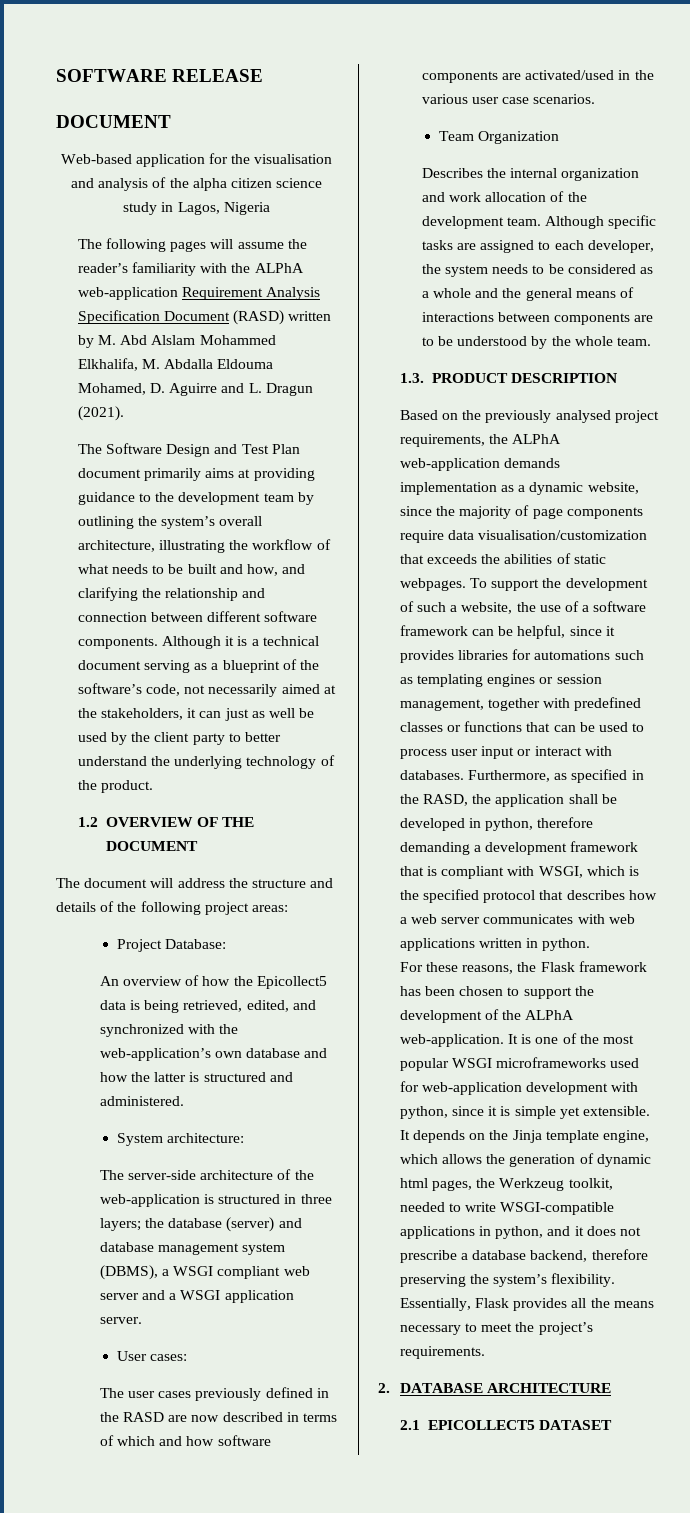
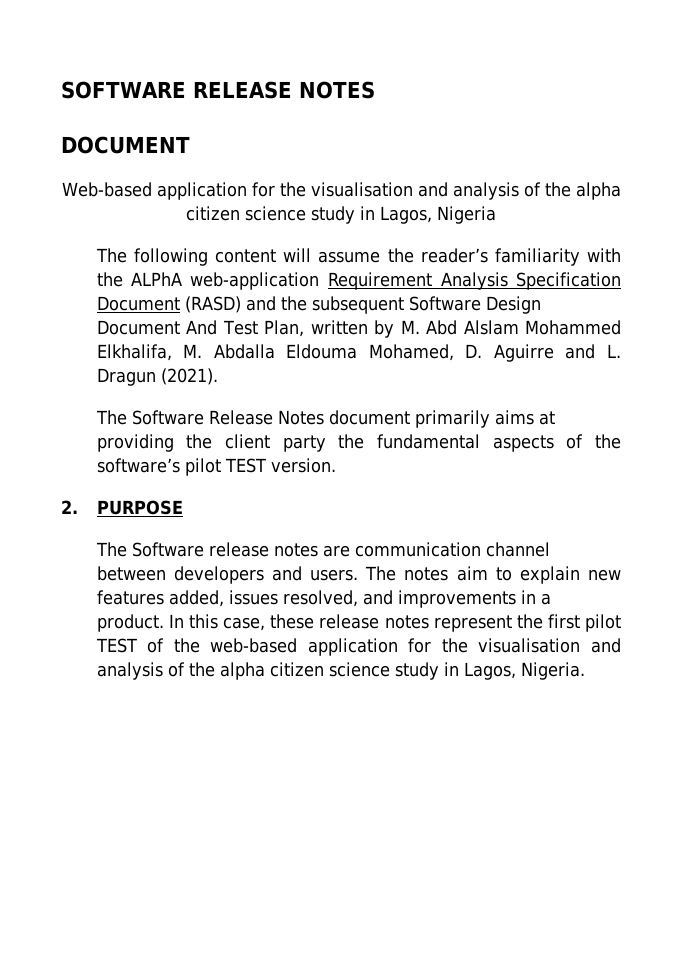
- SOFTWARE RELEASE
+ SOFTWARE RELEASE NOTES
- The following pages will assume the reader’s familiarity with the ALPhA web-application Requirement Analysis Specification Document (RASD) written by M. Abd Alslam Mohammed Elkhalifa, M. Abdalla Eldouma Mohamed, D. Aguirre and L. Dragun (2021).
+ The following content will assume the reader’s familiarity with the ALPhA web-application Requirement Analysis Specification Document (RASD) and the subsequent Software Design Document And Test Plan, written by M. Abd Alslam Mohammed Elkhalifa, M. Abdalla Eldouma Mohamed, D. Aguirre and L. Dragun (2021).
- The Software Design and Test Plan document primarily aims at providing guidance to the development team by outlining the system’s overall architecture, illustrating the workflow of what needs to be built and how, and clarifying the relationship and connection between different software components. Although it is a technical document serving as a blueprint of the software’s code, not necessarily aimed at the stakeholders, it can just as well be used by the client party to better understand the underlying technology of the product.
- 1.2 OVERVIEW OF THE DOCUMENT
- The document will address the structure and details of the following project areas:
- Project Database:
- An overview of how the Epicollect5 data is being retrieved, edited, and synchronized with the web-application’s own database and how the latter is structured and administered.
- System architecture:
- The server-side architecture of the web-application is structured in three layers; the database (server) and database management system (DBMS), a WSGI compliant web server and a WSGI application server.
- User cases:
- The user cases previously defined in the RASD are now described in terms of which and how software components are activated/used in the various user case scenarios.
- Team Organization
- Describes the internal organization and work allocation of the development team. Although specific tasks are assigned to each developer, the system needs to be considered as a whole and the general means of interactions between components are to be understood by the whole team.
- 1.3. PRODUCT DESCRIPTION
- Based on the previously analysed project requirements, the ALPhA web-application demands implementation as a dynamic website, since the majority of page components require data visualisation/customization that exceeds the abilities of static webpages. To support the development of such a website, the use of a software framework can be helpful, since it provides libraries for automations such as templating engines or session management, together with predefined classes or functions that can be used to process user input or interact with databases. Furthermore, as specified in the RASD, the application shall be developed in python, therefore demanding a development framework that is compliant with WSGI, which is the specified protocol that describes how a web server communicates with web applications written in python.
- For these reasons, the Flask framework has been chosen to support the development of the ALPhA web-application. It is one of the most popular WSGI microframeworks used for web-application development with python, since it is simple yet extensible. It depends on the Jinja template engine, which allows the generation of dynamic html pages, the Werkzeug toolkit, needed to write WSGI-compatible applications in python, and it does not prescribe a database backend, therefore preserving the system’s flexibility. Essentially, Flask provides all the means necessary to meet the project’s requirements.
- 2. DATABASE ARCHITECTURE
- 2.1 EPICOLLECT5 DATASET
+ The Software Release Notes document primarily aims at providing the client party the fundamental aspects of the software’s pilot TEST version.
+ 2. PURPOSE
+ The Software release notes are communication channel between developers and users. The notes aim to explain new features added, issues resolved, and improvements in a product. In this case, these release notes represent the first pilot TEST of the web-based application for the visualisation and analysis of the alpha citizen science study in Lagos, Nigeria.

